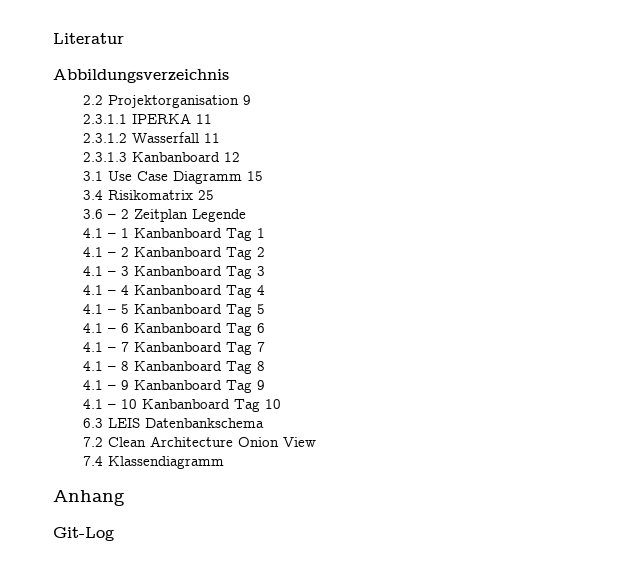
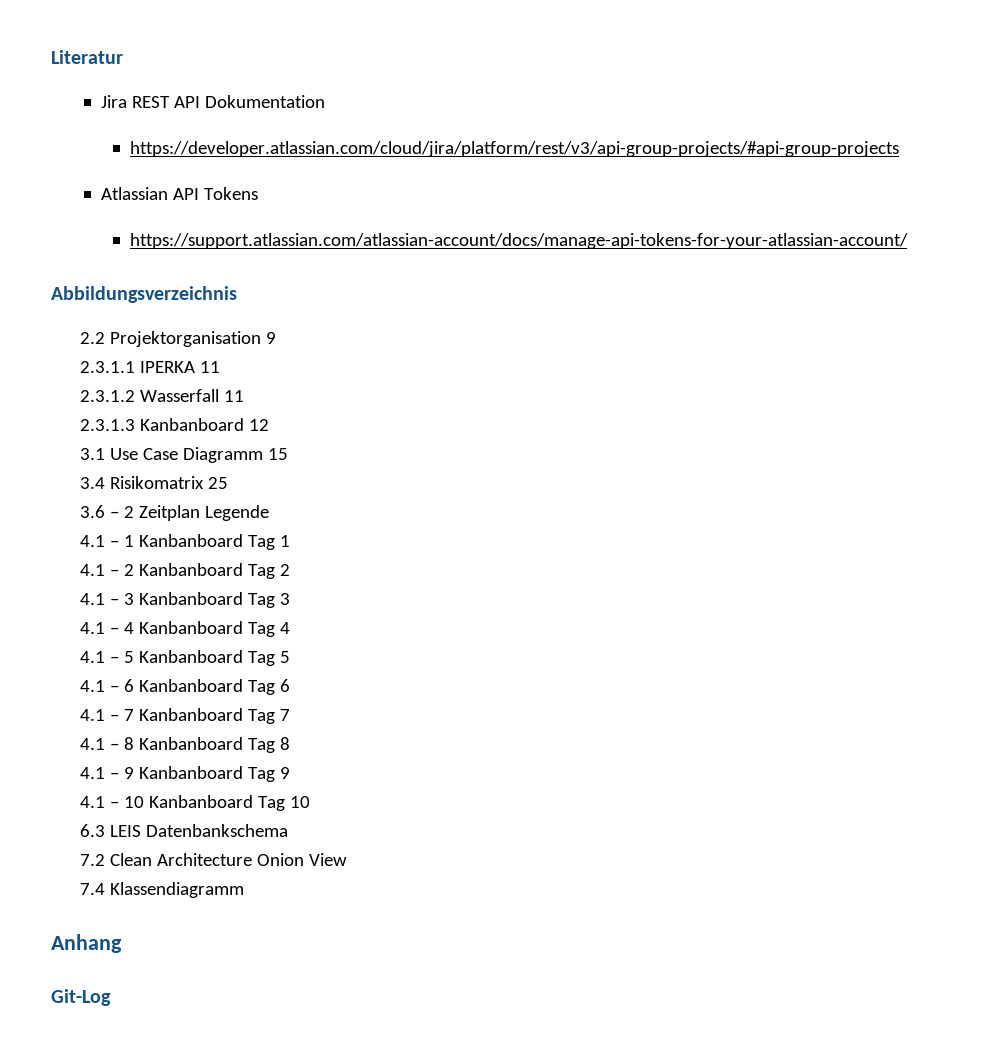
+ Jira REST API Dokumentation
+ https://developer.atlassian.com/cloud/jira/platform/rest/v3/api-group-projects/#api-group-projects
+ Atlassian API Tokens
+ https://support.atlassian.com/atlassian-account/docs/manage-api-tokens-for-your-atlassian-account/

